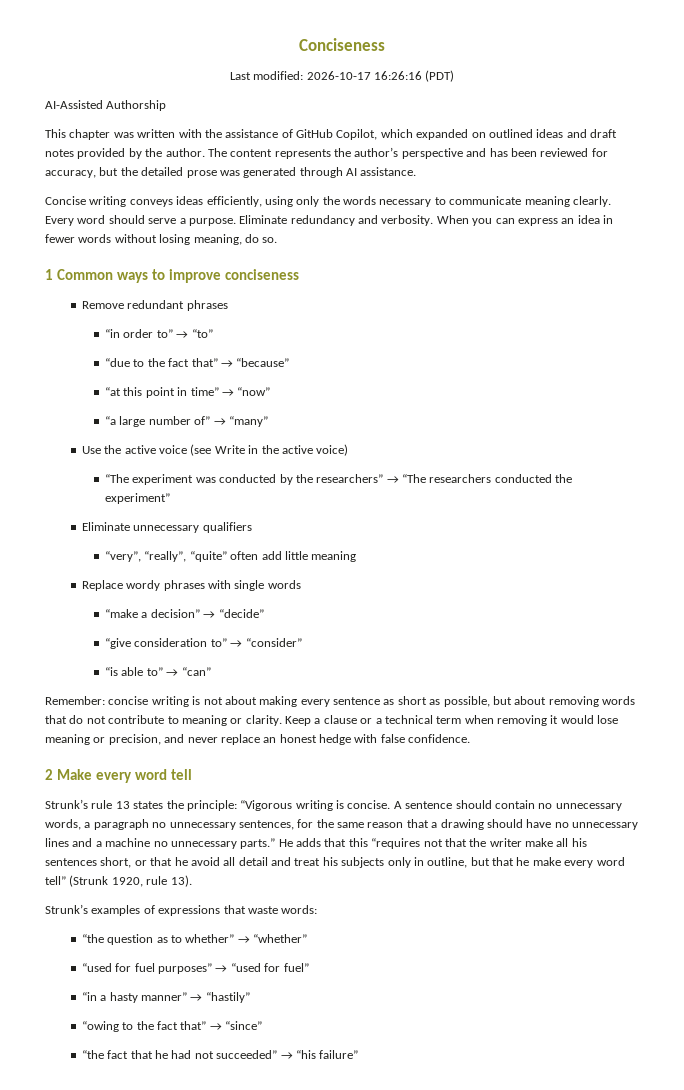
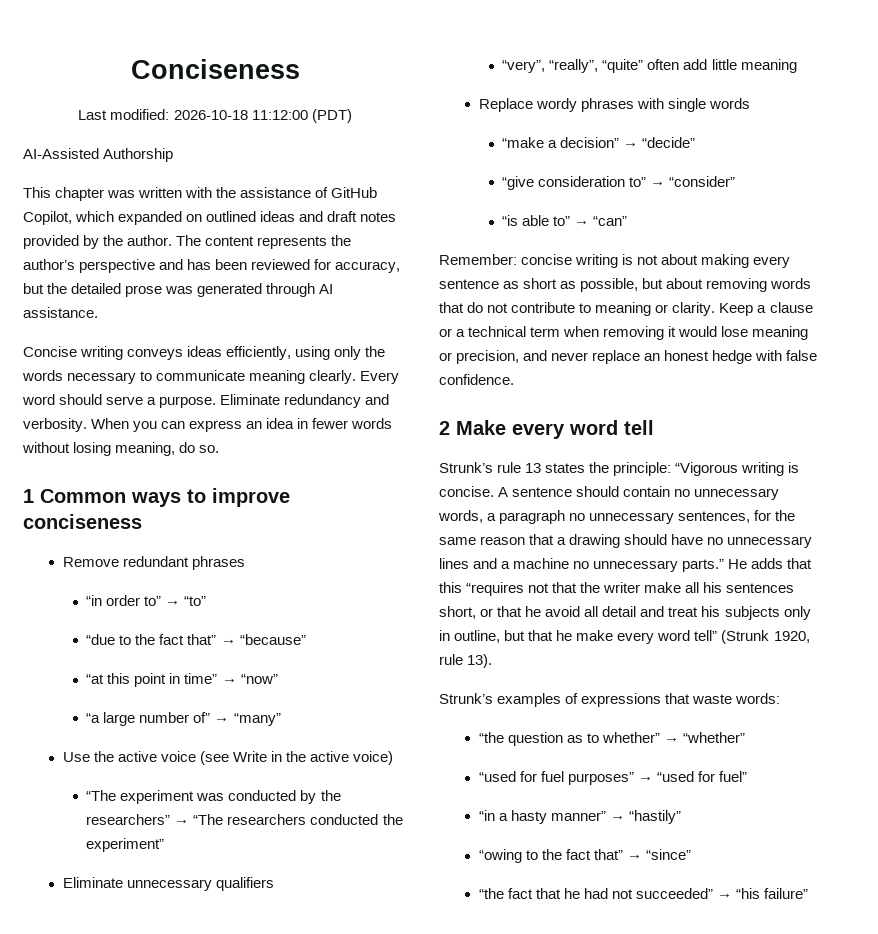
- Last modified: 2026-10-17 16:26:16 (PDT)
+ Last modified: 2026-10-18 11:12:00 (PDT)

